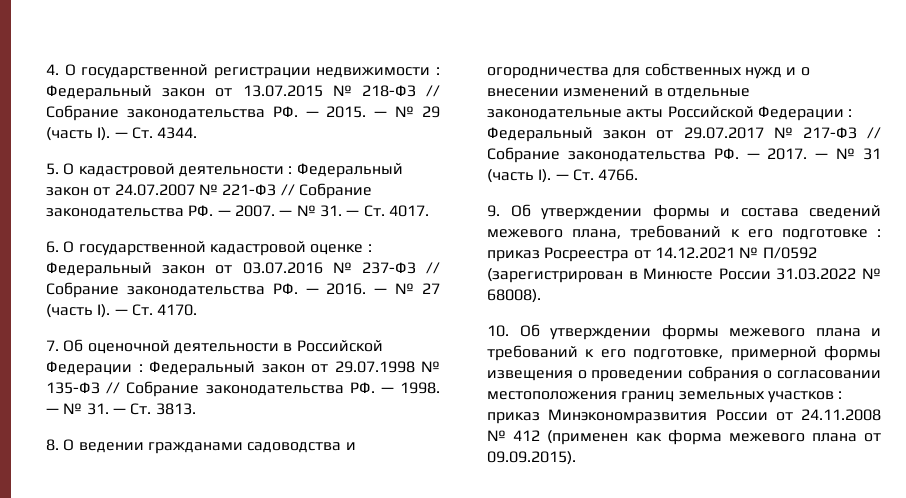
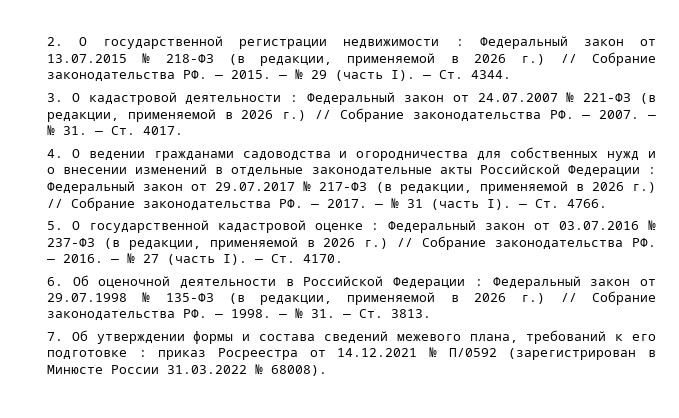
- 4. О государственной регистрации недвижимости : Федеральный закон от 13.07.2015 № 218-ФЗ // Собрание законодательства РФ. — 2015.
+ 2. О государственной регистрации недвижимости : Федеральный закон от 13.07.2015 № 218-ФЗ (в редакции, применяемой в 2026 г.) // Собрание законодательства РФ. — 2015.
- 5. О кадастровой деятельности : Федеральный закон от 24.07.2007 № 221-ФЗ // Собрание законодательства РФ. — 2007.
+ 3. О кадастровой деятельности : Федеральный закон от 24.07.2007 № 221-ФЗ (в редакции, применяемой в 2026 г.) // Собрание законодательства РФ. — 2007.
- 6. О государственной кадастровой оценке : Федеральный закон от 03.07.2016 № 237-ФЗ // Собрание законодательства РФ. — 2016. — № 27 (часть I). — Ст. 4170.
- 7. Об оценочной деятельности в Российской Федерации : Федеральный закон от 29.07.1998 № 135-ФЗ // Собрание законодательства РФ. — 1998. — № 31. — Ст. 3813.
- 8. О ведении гражданами садоводства и огородничества для собственных нужд и о внесении изменений в отдельные законодательные акты Российской Федерации : Федеральный закон от 29.07.2017 № 217-ФЗ // Собрание законодательства РФ. — 2017.
+ 4. О ведении гражданами садоводства и огородничества для собственных нужд и о внесении изменений в отдельные законодательные акты Российской Федерации : Федеральный закон от 29.07.2017 № 217-ФЗ (в редакции, применяемой в 2026 г.) // Собрание законодательства РФ. — 2017.
- 9. Об утверждении формы и состава сведений межевого плана, требований к его подготовке : приказ Росреестра от 14.12.2021 № П/0592 (зарегистрирован в Минюсте России 31.03.2022 № 68008).
+ 5. О государственной кадастровой оценке : Федеральный закон от 03.07.2016 № 237-ФЗ (в редакции, применяемой в 2026 г.) // Собрание законодательства РФ. — 2016. — № 27 (часть I). — Ст. 4170.
+ 6. Об оценочной деятельности в Российской Федерации : Федеральный закон от 29.07.1998 № 135-ФЗ (в редакции, применяемой в 2026 г.) // Собрание законодательства РФ. — 1998. — № 31. — Ст. 3813.
+ 7. Об утверждении формы и состава сведений межевого плана, требований к его подготовке : приказ Росреестра от 14.12.2021 № П/0592 (зарегистрирован в Минюсте России 31.03.2022 № 68008).
- 10. Об утверждении формы межевого плана и требований к его подготовке, примерной формы извещения о проведении собрания о согласовании местоположения границ земельных участков : приказ Минэкономразвития России от 24.11.2008 № 412 (применен как форма межевого плана от 09.09.2015).

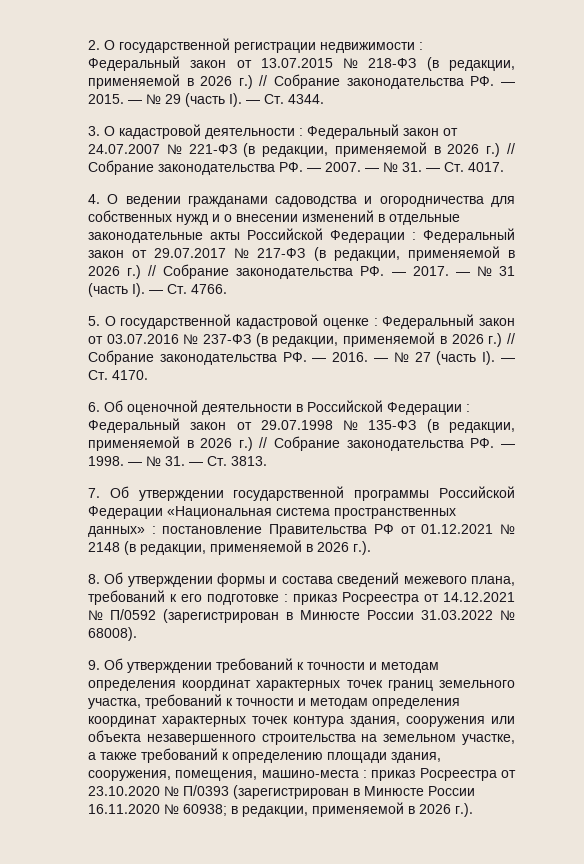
- 7. Об утверждении формы и состава сведений межевого плана, требований к его подготовке : приказ Росреестра от 14.12.2021 № П/0592 (зарегистрирован в Минюсте России 31.03.2022 № 68008).
+ 7. Об утверждении государственной программы Российской Федерации «Национальная система пространственных данных» : постановление Правительства РФ от 01.12.2021 № 2148 (в редакции, применяемой в 2026 г.).
+ 8. Об утверждении формы и состава сведений межевого плана, требований к его подготовке : приказ Росреестра от 14.12.2021 № П/0592 (зарегистрирован в Минюсте России 31.03.2022 № 68008).
+ 9. Об утверждении требований к точности и методам определения координат характерных точек границ земельного участка, требований к точности и методам определения координат характерных точек контура здания, сооружения или объекта незавершенного строительства на земельном участке, а также требований к определению площади здания, сооружения, помещения, машино-места : приказ Росреестра от 23.10.2020 № П/0393 (зарегистрирован в Минюсте России 16.11.2020 № 60938; в редакции, применяемой в 2026 г.).

